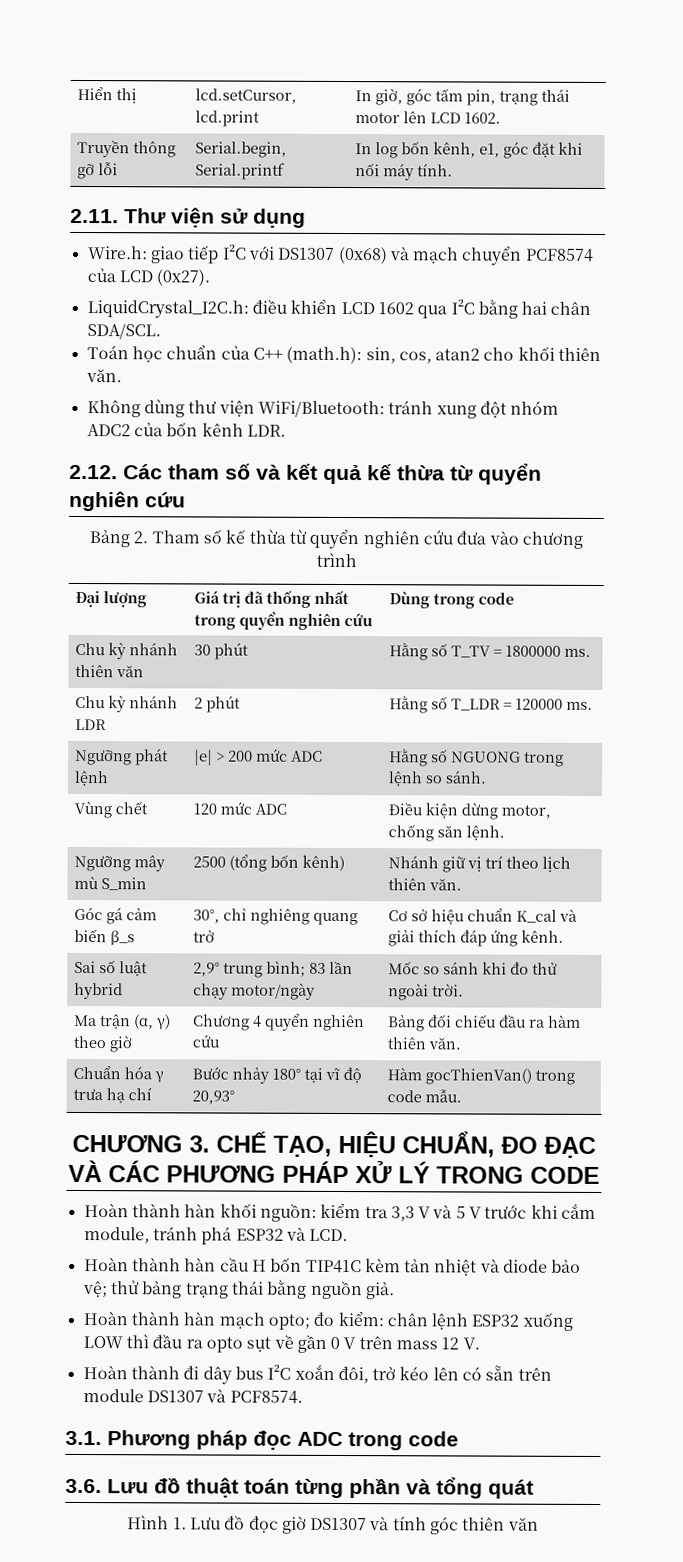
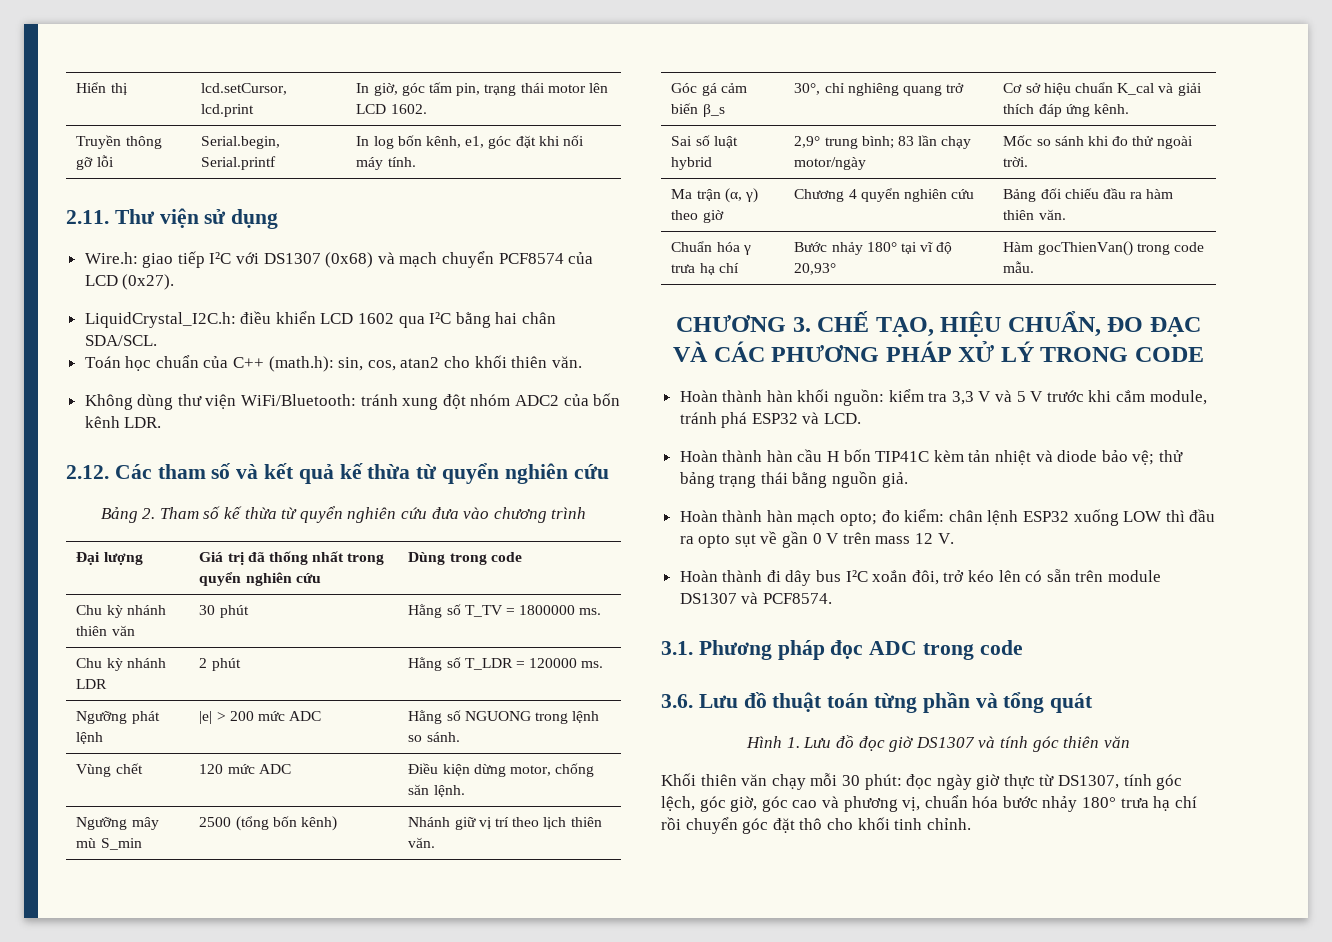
+ Khối thiên văn chạy mỗi 30 phút: đọc ngày giờ thực từ DS1307, tính góc lệch, góc giờ, góc cao và phương vị, chuẩn hóa bước nhảy 180° trưa hạ chí rồi chuyển góc đặt thô cho khối tinh chỉnh.

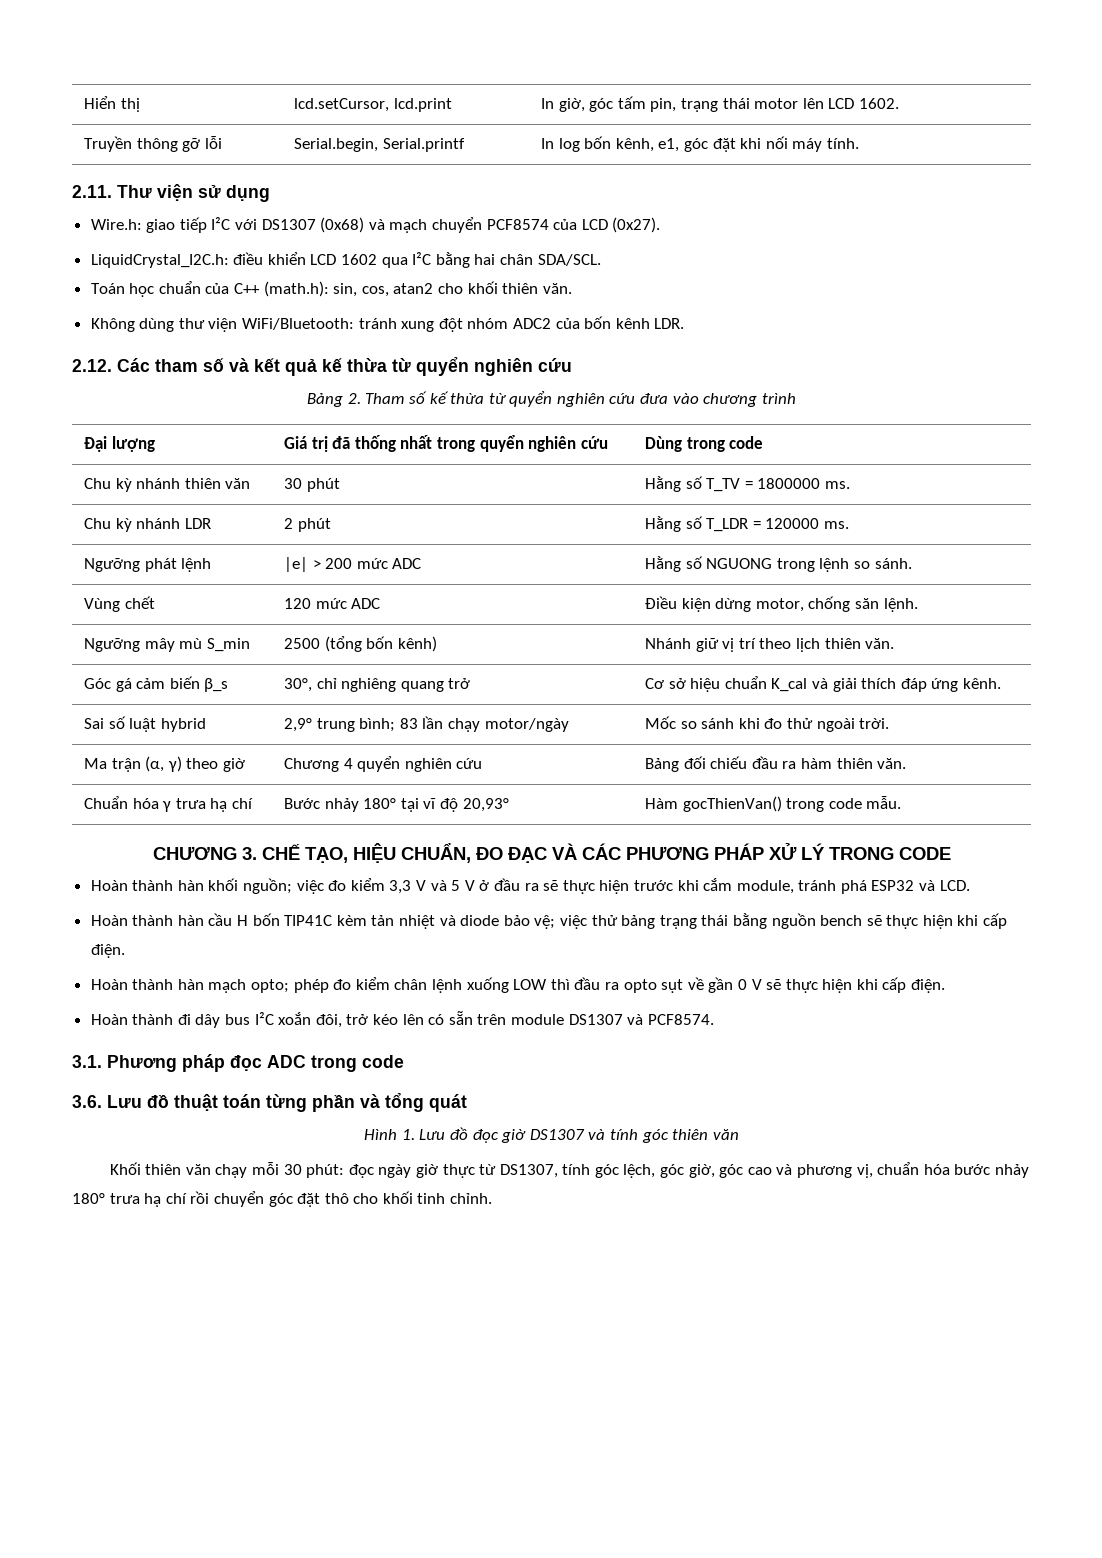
- Hoàn thành hàn khối nguồn: kiểm tra 3,3 V và 5 V trước khi cắm module, tránh phá ESP32 và LCD.
+ Hoàn thành hàn khối nguồn; việc đo kiểm 3,3 V và 5 V ở đầu ra sẽ thực hiện trước khi cắm module, tránh phá ESP32 và LCD.
- Hoàn thành hàn cầu H bốn TIP41C kèm tản nhiệt và diode bảo vệ; thử bảng trạng thái bằng nguồn giả.
+ Hoàn thành hàn cầu H bốn TIP41C kèm tản nhiệt và diode bảo vệ; việc thử bảng trạng thái bằng nguồn bench sẽ thực hiện khi cấp điện.
- Hoàn thành hàn mạch opto; đo kiểm: chân lệnh ESP32 xuống LOW thì đầu ra opto sụt về gần 0 V trên mass 12 V.
+ Hoàn thành hàn mạch opto; phép đo kiểm chân lệnh xuống LOW thì đầu ra opto sụt về gần 0 V sẽ thực hiện khi cấp điện.

